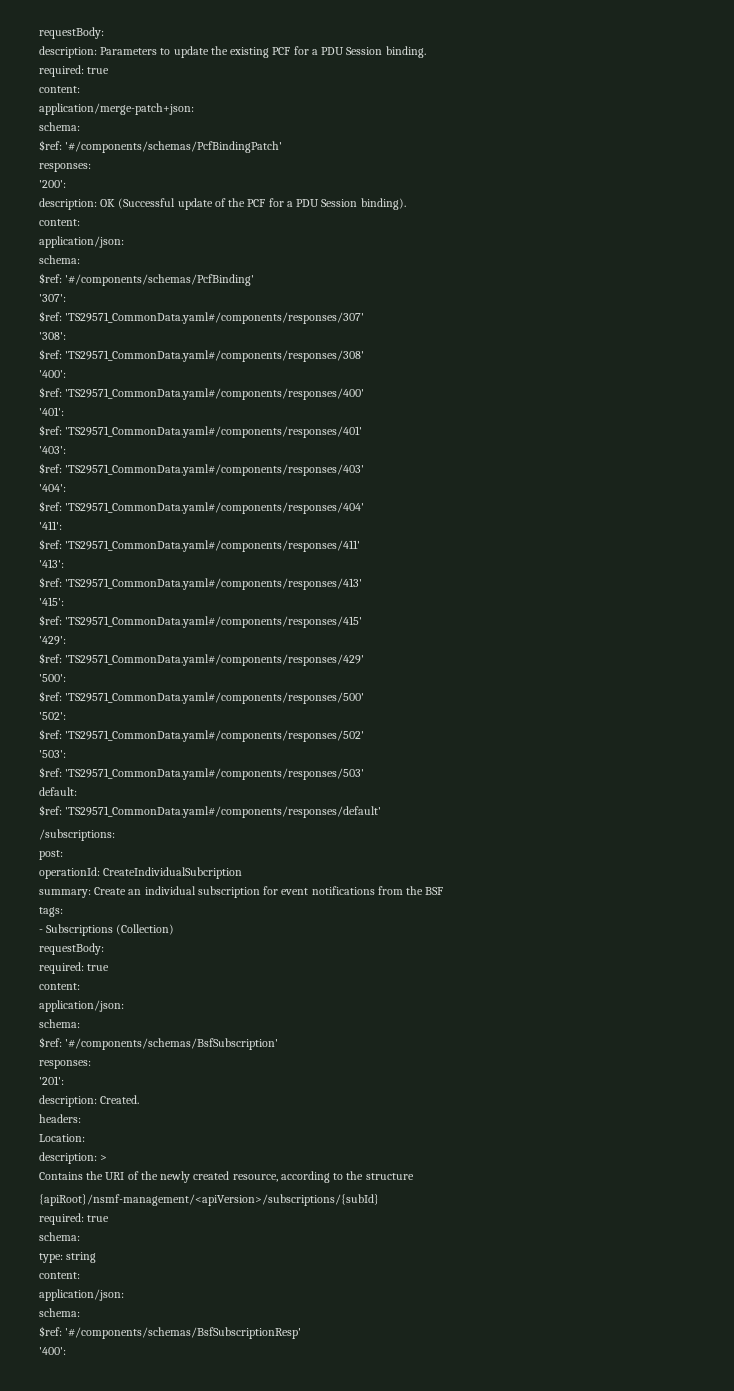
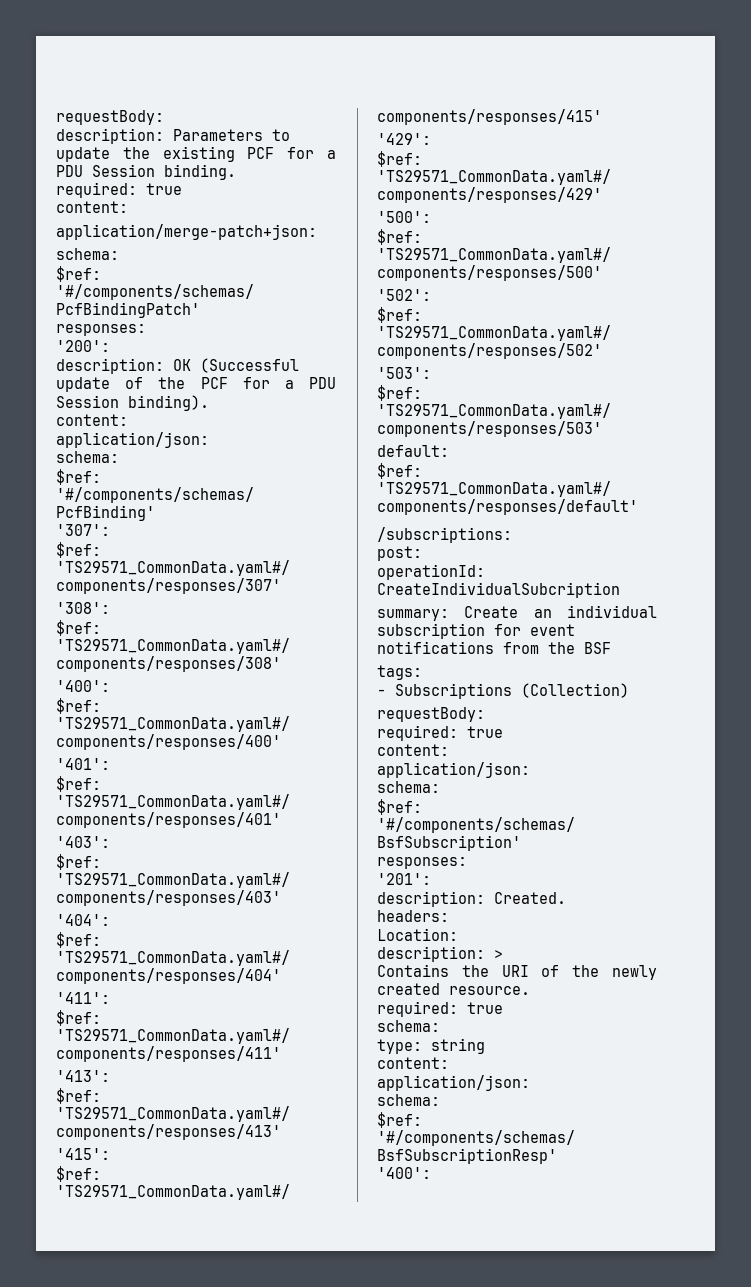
- Contains the URI of the newly created resource, according to the structure
- {apiRoot}/nsmf-management/<apiVersion>/subscriptions/{subId}
+ Contains the URI of the newly created resource.

